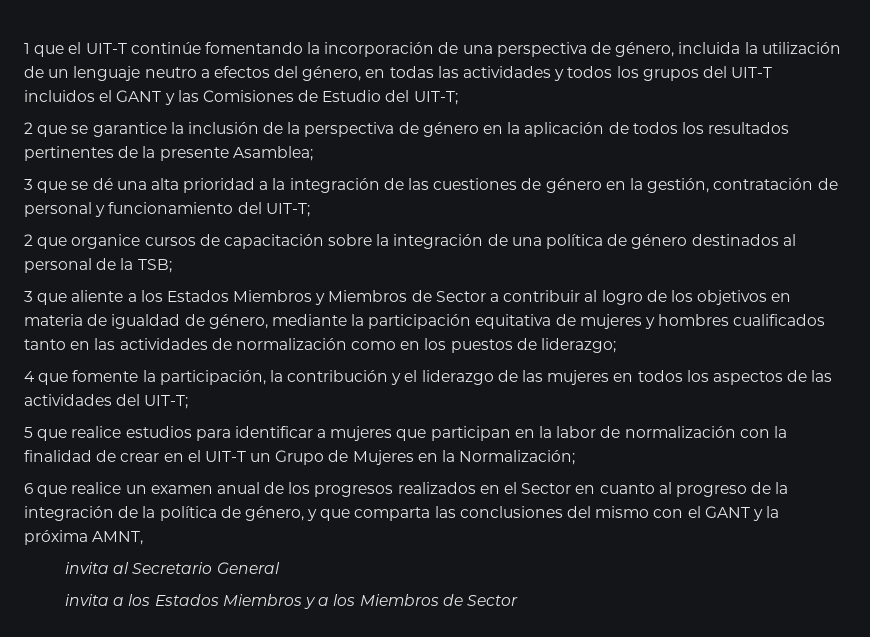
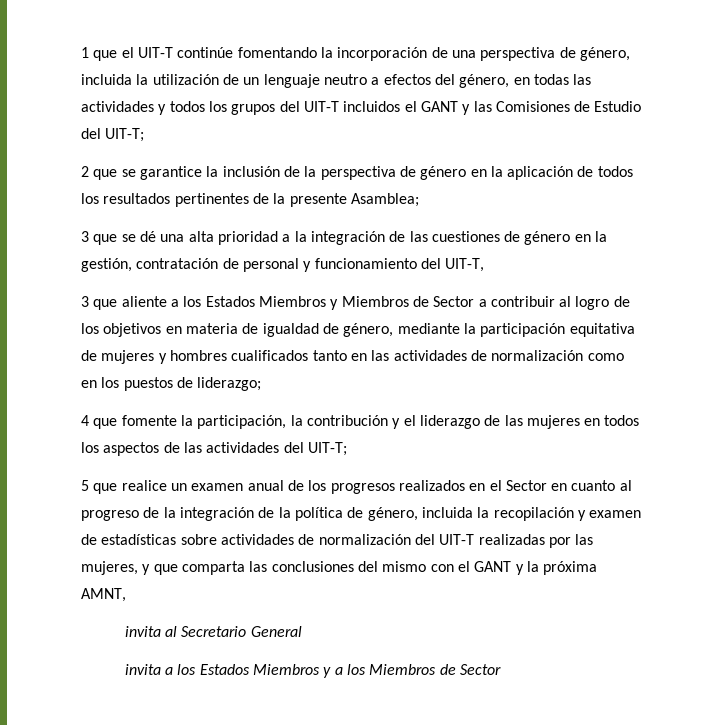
- 3 que se dé una alta prioridad a la integración de las cuestiones de género en la gestión, contratación de personal y funcionamiento del UIT-T;
- 2 que organice cursos de capacitación sobre la integración de una política de género destinados al personal de la TSB;
+ 3 que se dé una alta prioridad a la integración de las cuestiones de género en la gestión, contratación de personal y funcionamiento del UIT-T,
- 5 que realice estudios para identificar a mujeres que participan en la labor de normalización con la finalidad de crear en el UIT-T un Grupo de Mujeres en la Normalización;
- 6 que realice un examen anual de los progresos realizados en el Sector en cuanto al progreso de la integración de la política de género, y que comparta las conclusiones del mismo con el GANT y la próxima AMNT,
+ 5 que realice un examen anual de los progresos realizados en el Sector en cuanto al progreso de la integración de la política de género, incluida la recopilación y examen de estadísticas sobre actividades de normalización del UIT-T realizadas por las mujeres, y que comparta las conclusiones del mismo con el GANT y la próxima AMNT,

